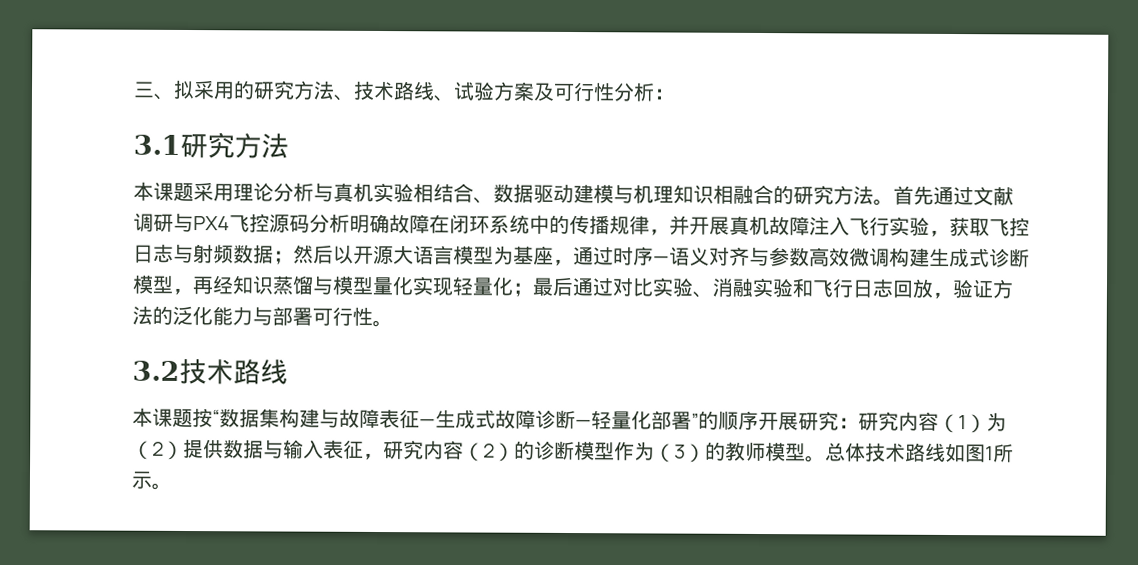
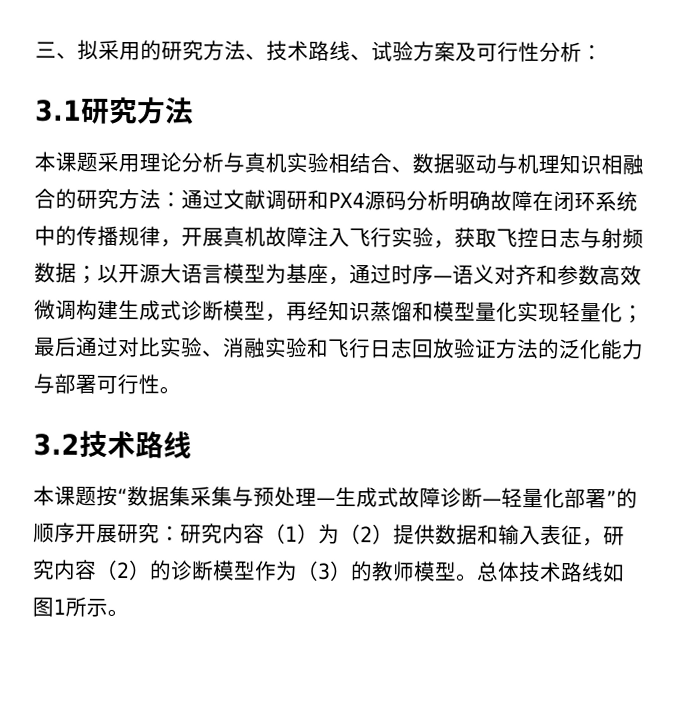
- 本课题采用理论分析与真机实验相结合、数据驱动建模与机理知识相融合的研究方法。首先通过文献调研与PX4飞控源码分析明确故障在闭环系统中的传播规律，并开展真机故障注入飞行实验，获取飞控日志与射频数据；
+ 本课题采用理论分析与真机实验相结合、数据驱动与机理知识相融合的研究方法：通过文献调研和PX4源码分析明确故障在闭环系统中的传播规律，开展真机故障注入飞行实验，获取飞控日志与射频数据；
- 然后以开源大语言模型为基座，通过时序—语义对齐与参数高效微调构建生成式诊断模型，再经知识蒸馏与模型量化实现轻量化；
+ 以开源大语言模型为基座，通过时序—语义对齐和参数高效微调构建生成式诊断模型，再经知识蒸馏和模型量化实现轻量化；
- 最后通过对比实验、消融实验和飞行日志回放，验证方法的泛化能力与部署可行性。
+ 最后通过对比实验、消融实验和飞行日志回放验证方法的泛化能力与部署可行性。
- 本课题按“数据集构建与故障表征—生成式故障诊断—轻量化部署”的顺序开展研究：研究内容（1）为（2）提供数据与输入表征，研究内容（2）的诊断模型作为（3）的教师模型。
+ 本课题按“数据集采集与预处理—生成式故障诊断—轻量化部署”的顺序开展研究：研究内容（1）为（2）提供数据和输入表征，研究内容（2）的诊断模型作为（3）的教师模型。

